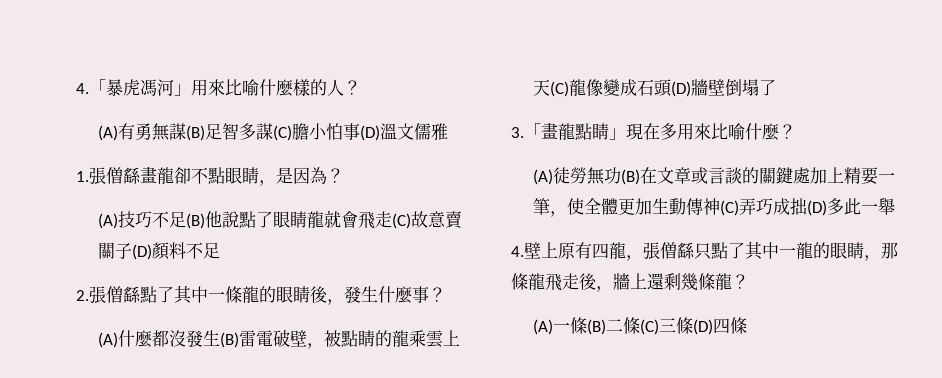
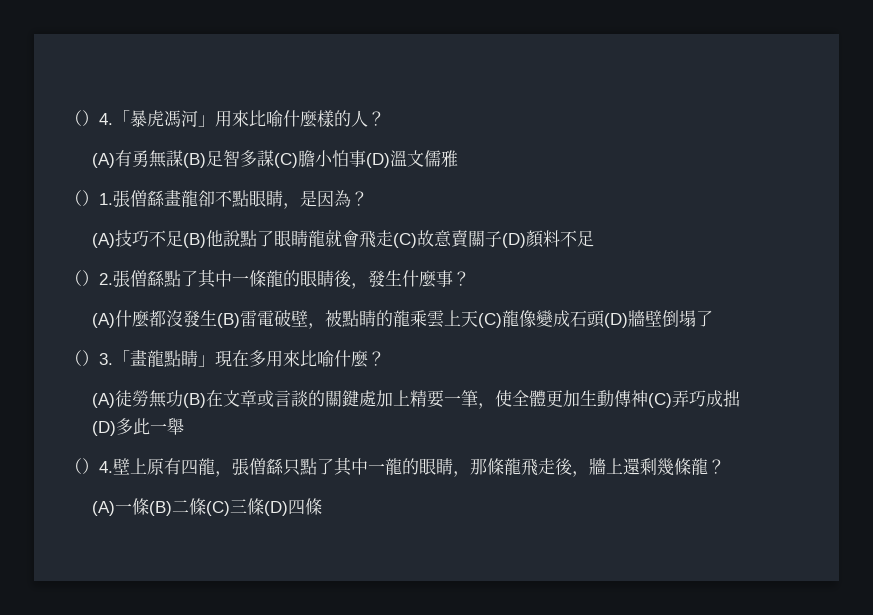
- 4.「暴虎馮河」用來比喻什麼樣的人？
+ （）4.「暴虎馮河」用來比喻什麼樣的人？
- 1.張僧繇畫龍卻不點眼睛，是因為？
+ （）1.張僧繇畫龍卻不點眼睛，是因為？
- 2.張僧繇點了其中一條龍的眼睛後，發生什麼事？
+ （）2.張僧繇點了其中一條龍的眼睛後，發生什麼事？
- 3.「畫龍點睛」現在多用來比喻什麼？
+ （）3.「畫龍點睛」現在多用來比喻什麼？
- 4.壁上原有四龍，張僧繇只點了其中一龍的眼睛，那條龍飛走後，牆上還剩幾條龍？
+ （）4.壁上原有四龍，張僧繇只點了其中一龍的眼睛，那條龍飛走後，牆上還剩幾條龍？

